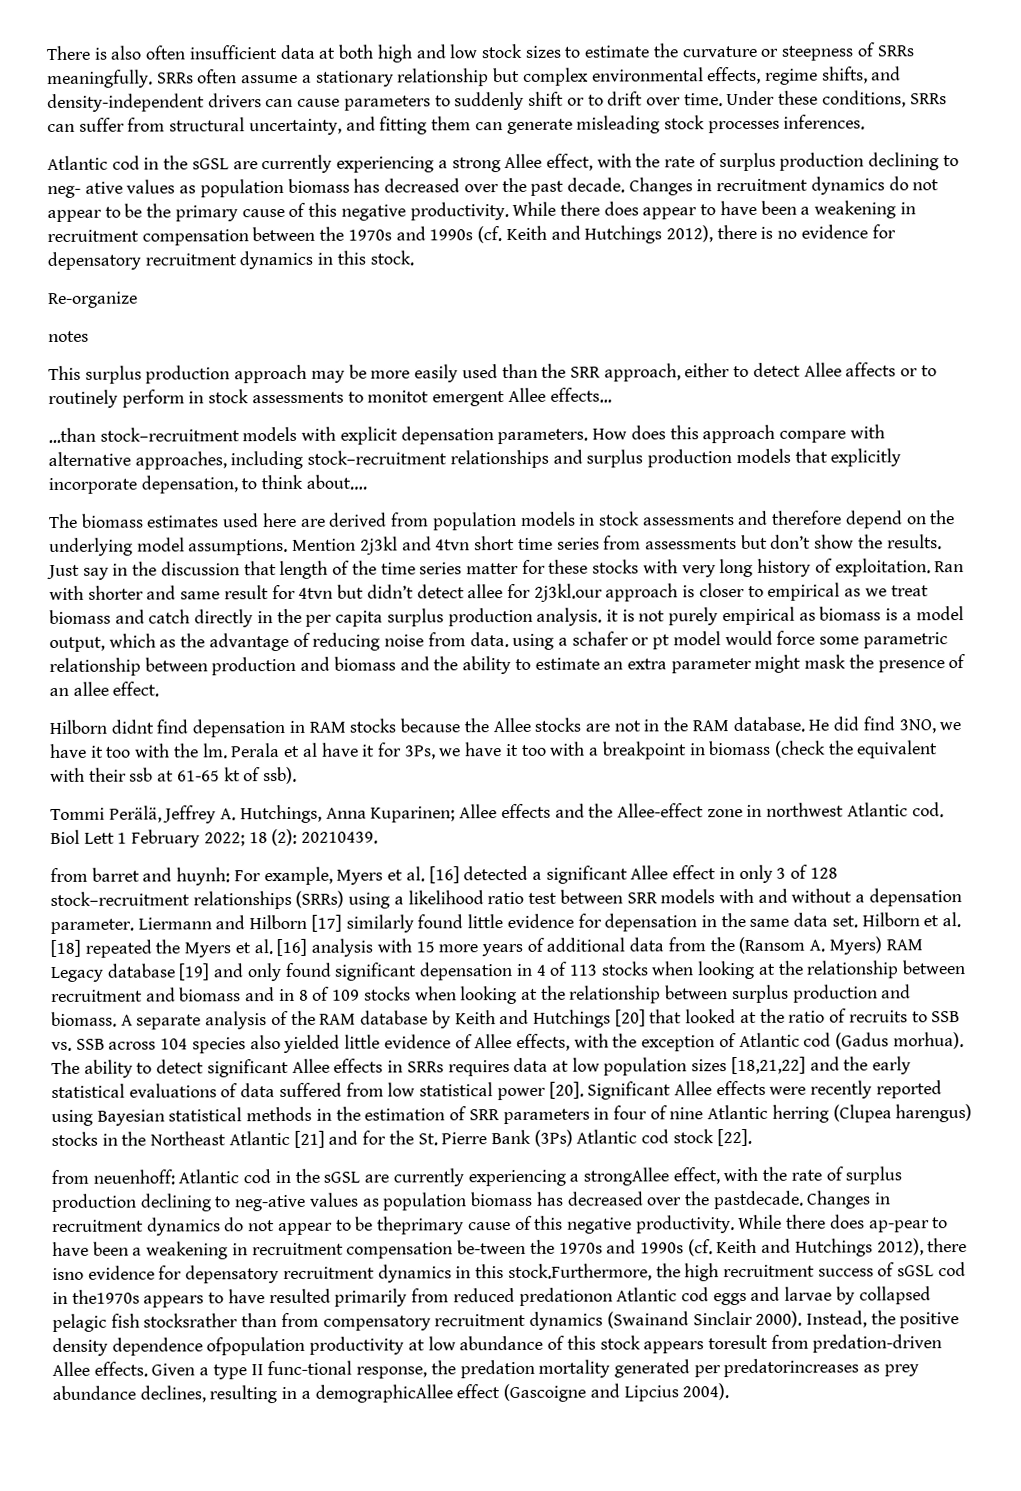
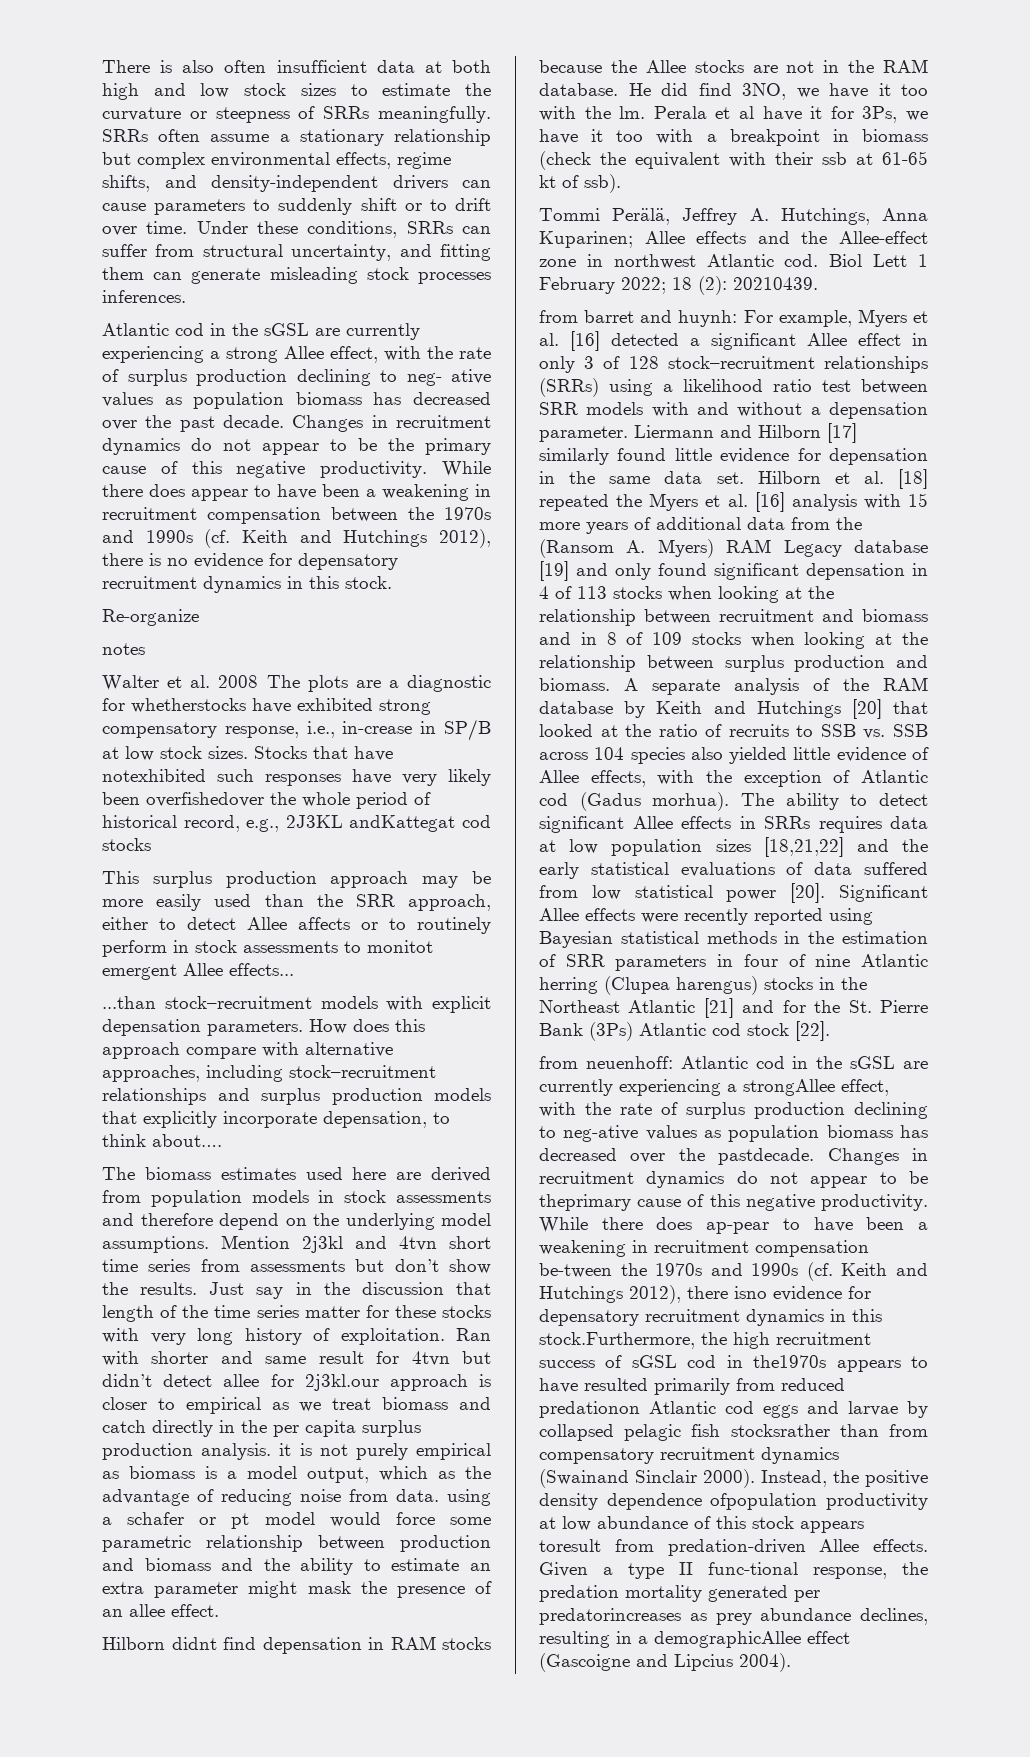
+ Walter et al. 2008 The plots are a diagnostic for whetherstocks have exhibited strong compensatory response, i.e., in-crease in SP/B at low stock sizes. Stocks that have notexhibited such responses have very likely been overfishedover the whole period of historical record, e.g., 2J3KL andKattegat cod stocks

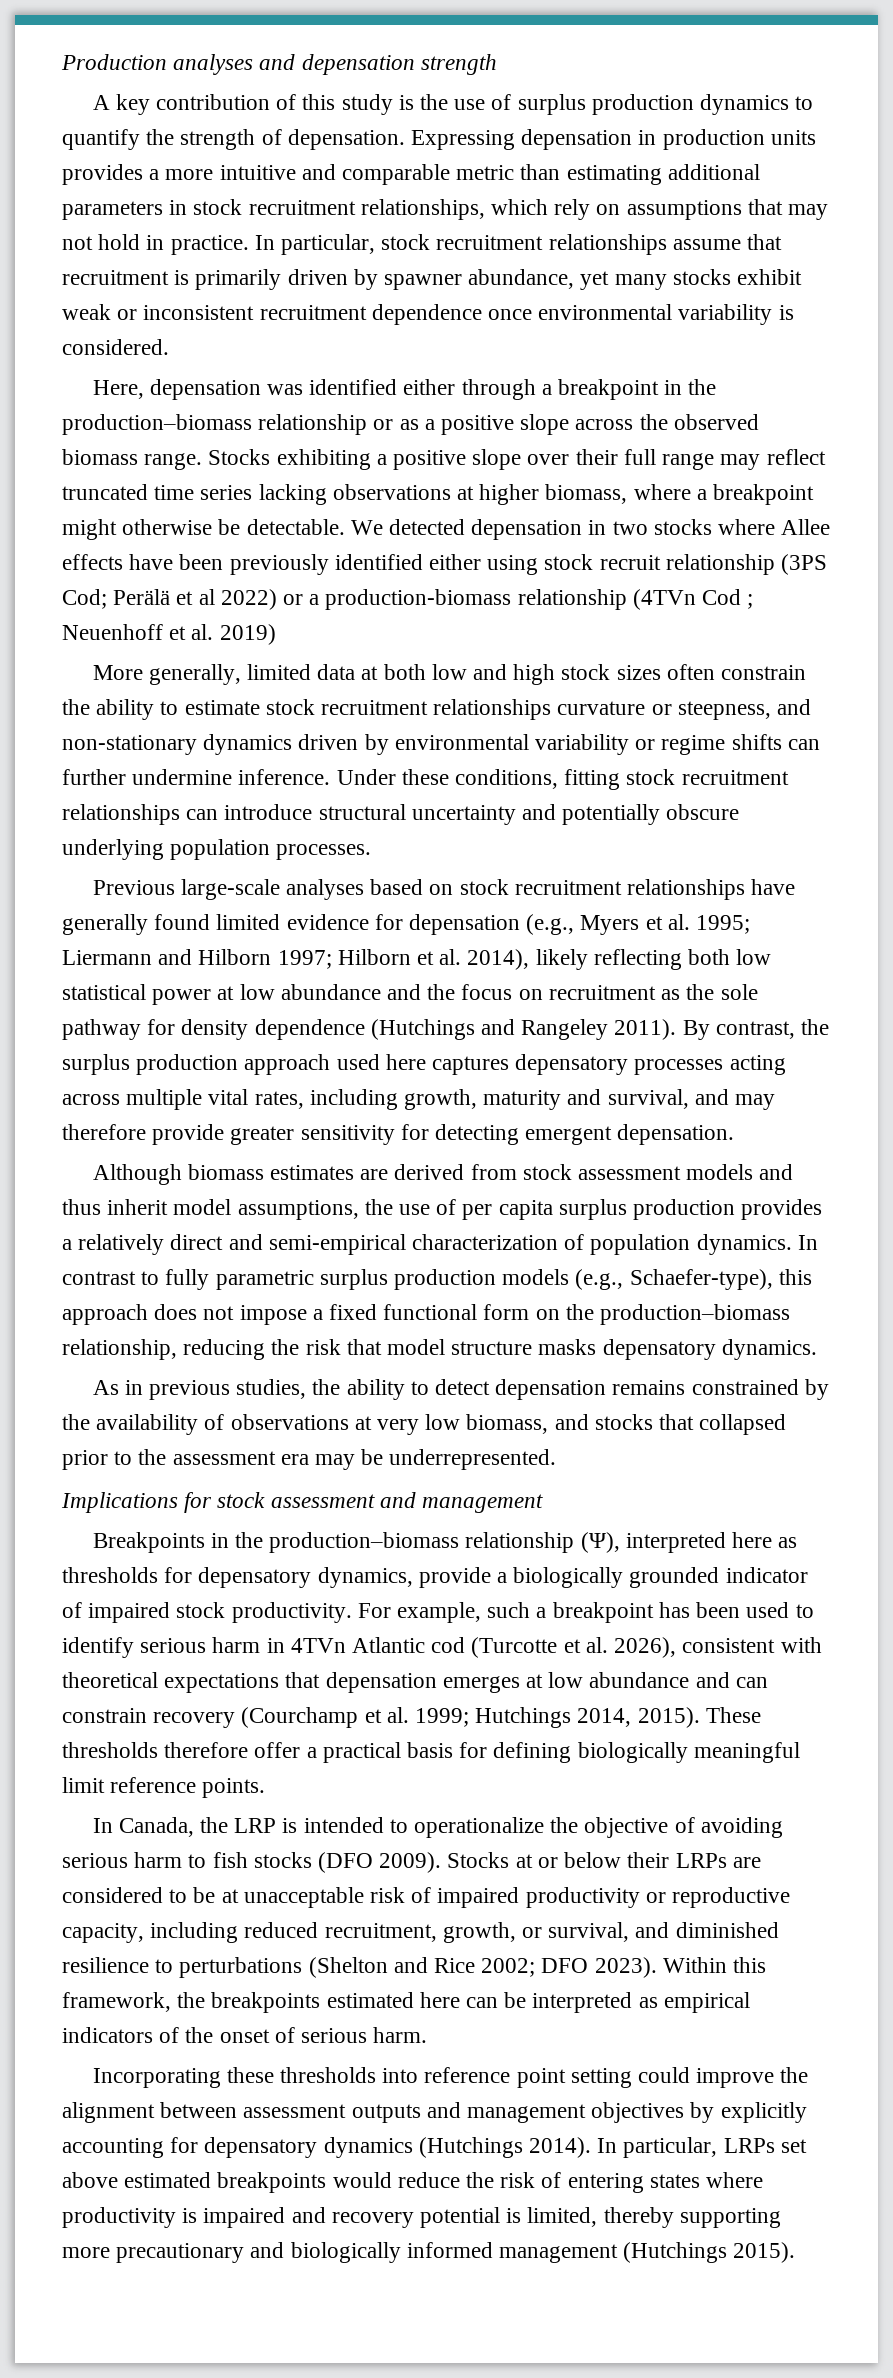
- There is also often insufficient data at both high and low stock sizes to estimate the curvature or steepness of SRRs meaningfully. SRRs often assume a stationary relationship but complex environmental effects, regime shifts, and density-independent drivers can cause parameters to suddenly shift or to drift over time. Under these conditions, SRRs can suffer from structural uncertainty, and fitting them can generate misleading stock processes inferences.
- Atlantic cod in the sGSL are currently experiencing a strong Allee effect, with the rate of surplus production declining to neg- ative values as population biomass has decreased over the past decade. Changes in recruitment dynamics do not appear to be the primary cause of this negative productivity. While there does appear to have been a weakening in recruitment compensation between the 1970s and 1990s (cf. Keith and Hutchings 2012), there is no evidence for depensatory recruitment dynamics in this stock.
- Re-organize
- notes
- Walter et al. 2008 The plots are a diagnostic for whetherstocks have exhibited strong compensatory response, i.e., in-crease in SP/B at low stock sizes. Stocks that have notexhibited such responses have very likely been overfishedover the whole period of historical record, e.g., 2J3KL andKattegat cod stocks
- This surplus production approach may be more easily used than the SRR approach, either to detect Allee affects or to routinely perform in stock assessments to monitot emergent Allee effects...
- ...than stock–recruitment models with explicit depensation parameters. How does this approach compare with alternative approaches, including stock–recruitment relationships and surplus production models that explicitly incorporate depensation, to think about….
- The biomass estimates used here are derived from population models in stock assessments and therefore depend on the underlying model assumptions. Mention 2j3kl and 4tvn short time series from assessments but don’t show the results. Just say in the discussion that length of the time series matter for these stocks with very long history of exploitation. Ran with shorter and same result for 4tvn but didn’t detect allee for 2j3kl.our approach is closer to empirical as we treat biomass and catch directly in the per capita surplus production analysis. it is not purely empirical as biomass is a model output, which as the advantage of reducing noise from data. using a schafer or pt model would force some parametric relationship between production and biomass and the ability to estimate an extra parameter might mask the presence of an allee effect.
- Hilborn didnt find depensation in RAM stocks because the Allee stocks are not in the RAM database. He did find 3NO, we have it too with the lm. Perala et al have it for 3Ps, we have it too with a breakpoint in biomass (check the equivalent with their ssb at 61-65 kt of ssb).
- Tommi Perälä, Jeffrey A. Hutchings, Anna Kuparinen; Allee effects and the Allee-effect zone in northwest Atlantic cod. Biol Lett 1 February 2022; 18 (2): 20210439.
- from barret and huynh: For example, Myers et al. [16] detected a significant Allee effect in only 3 of 128 stock–recruitment relationships (SRRs) using a likelihood ratio test between SRR models with and without a depensation parameter. Liermann and Hilborn [17] similarly found little evidence for depensation in the same data set. Hilborn et al. [18] repeated the Myers et al. [16] analysis with 15 more years of additional data from the (Ransom A. Myers) RAM Legacy database [19] and only found significant depensation in 4 of 113 stocks when looking at the relationship between recruitment and biomass and in 8 of 109 stocks when looking at the relationship between surplus production and biomass. A separate analysis of the RAM database by Keith and Hutchings [20] that looked at the ratio of recruits to SSB vs. SSB across 104 species also yielded little evidence of Allee effects, with the exception of Atlantic cod (Gadus morhua). The ability to detect significant Allee effects in SRRs requires data at low population sizes [18,21,22] and the early statistical evaluations of data suffered from low statistical power [20]. Significant Allee effects were recently reported using Bayesian statistical methods in the estimation of SRR parameters in four of nine Atlantic herring (Clupea harengus) stocks in the Northeast Atlantic [21] and for the St. Pierre Bank (3Ps) Atlantic cod stock [22].
- from neuenhoff: Atlantic cod in the sGSL are currently experiencing a strongAllee effect, with the rate of surplus production declining to neg-ative values as population biomass has decreased over the pastdecade. Changes in recruitment dynamics do not appear to be theprimary cause of this negative productivity. While there does ap-pear to have been a weakening in recruitment compensation be-tween the 1970s and 1990s (cf. Keith and Hutchings 2012), there isno evidence for depensatory recruitment dynamics in this stock.Furthermore, the high recruitment success of sGSL cod in the1970s appears to have resulted primarily from reduced predationon Atlantic cod eggs and larvae by collapsed pelagic fish stocksrather than from compensatory recruitment dynamics (Swainand Sinclair 2000). Instead, the positive density dependence ofpopulation productivity at low abundance of this stock appears toresult from predation-driven Allee effects. Given a type II func-tional response, the predation mortality generated per predatorincreases as prey abundance declines, resulting in a demographicAllee effect (Gascoigne and Lipcius 2004).
+ Production analyses and depensation strength
+ A key contribution of this study is the use of surplus production dynamics to quantify the strength of depensation. Expressing depensation in production units provides a more intuitive and comparable metric than estimating additional parameters in stock recruitment relationships, which rely on assumptions that may not hold in practice. In particular, stock recruitment relationships assume that recruitment is primarily driven by spawner abundance, yet many stocks exhibit weak or inconsistent recruitment dependence once environmental variability is considered.
+ Here, depensation was identified either through a breakpoint in the production–biomass relationship or as a positive slope across the observed biomass range. Stocks exhibiting a positive slope over their full range may reflect truncated time series lacking observations at higher biomass, where a breakpoint might otherwise be detectable. We detected depensation in two stocks where Allee effects have been previously identified either using stock recruit relationship (3PS Cod; Perälä et al 2022) or a production-biomass relationship (4TVn Cod ; Neuenhoff et al. 2019)
+ More generally, limited data at both low and high stock sizes often constrain the ability to estimate stock recruitment relationships curvature or steepness, and non-stationary dynamics driven by environmental variability or regime shifts can further undermine inference. Under these conditions, fitting stock recruitment relationships can introduce structural uncertainty and potentially obscure underlying population processes.
+ Previous large-scale analyses based on stock recruitment relationships have generally found limited evidence for depensation (e.g., Myers et al. 1995; Liermann and Hilborn 1997; Hilborn et al. 2014), likely reflecting both low statistical power at low abundance and the focus on recruitment as the sole pathway for density dependence (Hutchings and Rangeley 2011). By contrast, the surplus production approach used here captures depensatory processes acting across multiple vital rates, including growth, maturity and survival, and may therefore provide greater sensitivity for detecting emergent depensation.
+ Although biomass estimates are derived from stock assessment models and thus inherit model assumptions, the use of per capita surplus production provides a relatively direct and semi-empirical characterization of population dynamics. In contrast to fully parametric surplus production models (e.g., Schaefer-type), this approach does not impose a fixed functional form on the production–biomass relationship, reducing the risk that model structure masks depensatory dynamics.
+ As in previous studies, the ability to detect depensation remains constrained by the availability of observations at very low biomass, and stocks that collapsed prior to the assessment era may be underrepresented.
+ Implications for stock assessment and management
+ Breakpoints in the production–biomass relationship (Ψ), interpreted here as thresholds for depensatory dynamics, provide a biologically grounded indicator of impaired stock productivity. For example, such a breakpoint has been used to identify serious harm in 4TVn Atlantic cod (Turcotte et al. 2026), consistent with theoretical expectations that depensation emerges at low abundance and can constrain recovery (Courchamp et al. 1999; Hutchings 2014, 2015). These thresholds therefore offer a practical basis for defining biologically meaningful limit reference points.
+ In Canada, the LRP is intended to operationalize the objective of avoiding serious harm to fish stocks (DFO 2009). Stocks at or below their LRPs are considered to be at unacceptable risk of impaired productivity or reproductive capacity, including reduced recruitment, growth, or survival, and diminished resilience to perturbations (Shelton and Rice 2002; DFO 2023). Within this framework, the breakpoints estimated here can be interpreted as empirical indicators of the onset of serious harm.
+ Incorporating these thresholds into reference point setting could improve the alignment between assessment outputs and management objectives by explicitly accounting for depensatory dynamics (Hutchings 2014). In particular, LRPs set above estimated breakpoints would reduce the risk of entering states where productivity is impaired and recovery potential is limited, thereby supporting more precautionary and biologically informed management (Hutchings 2015).

